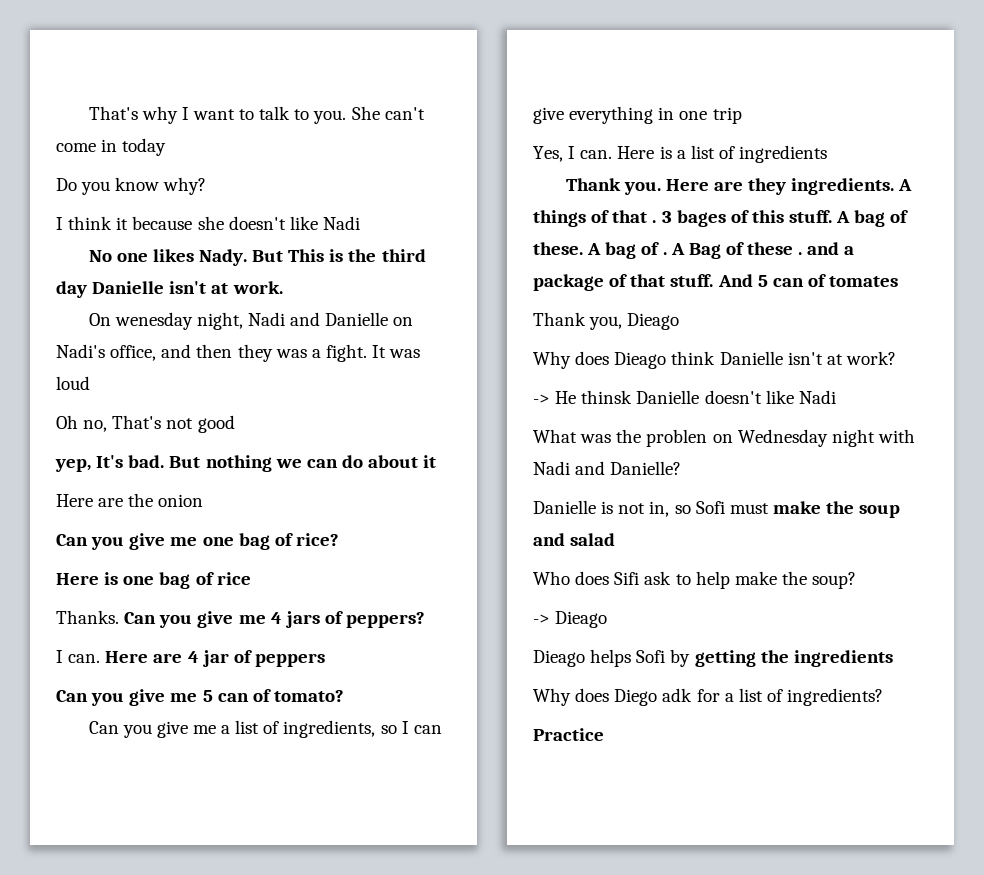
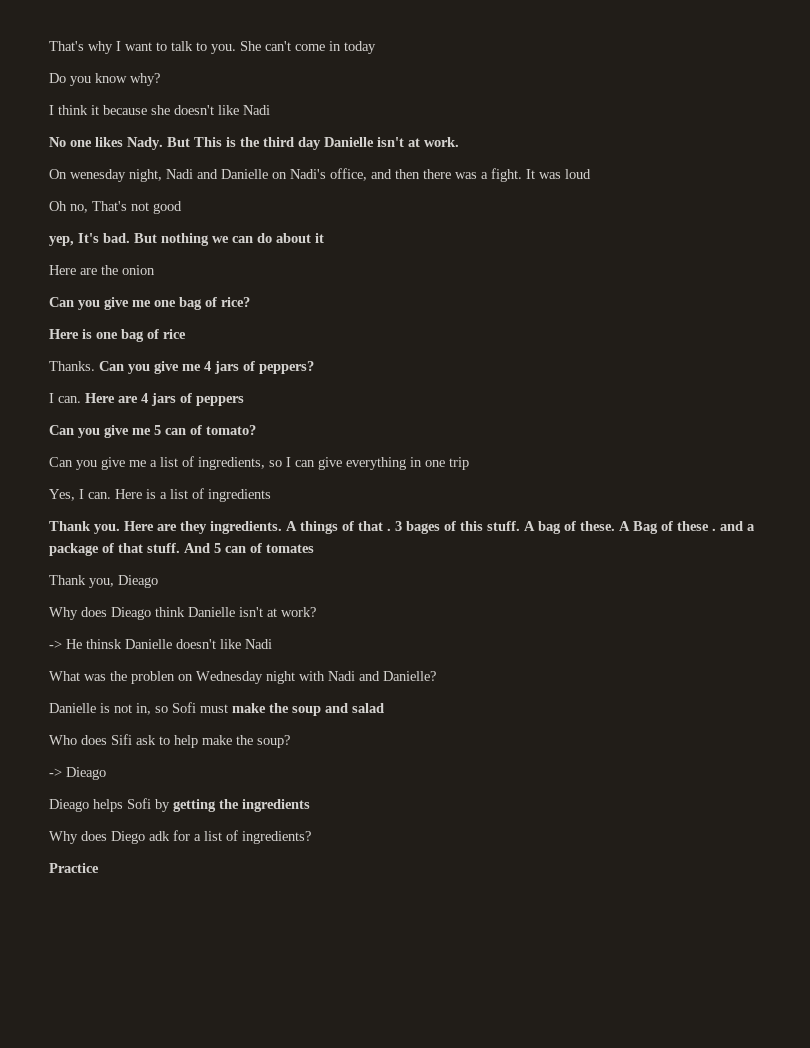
- On wenesday night, Nadi and Danielle on Nadi's office, and then they was a fight.
+ On wenesday night, Nadi and Danielle on Nadi's office, and then there was a fight.
- Here are 4 jar of peppers
+ Here are 4 jars of peppers
- A bag of . A Bag of these . and a package of that stuff.
+ A Bag of these . and a package of that stuff.

